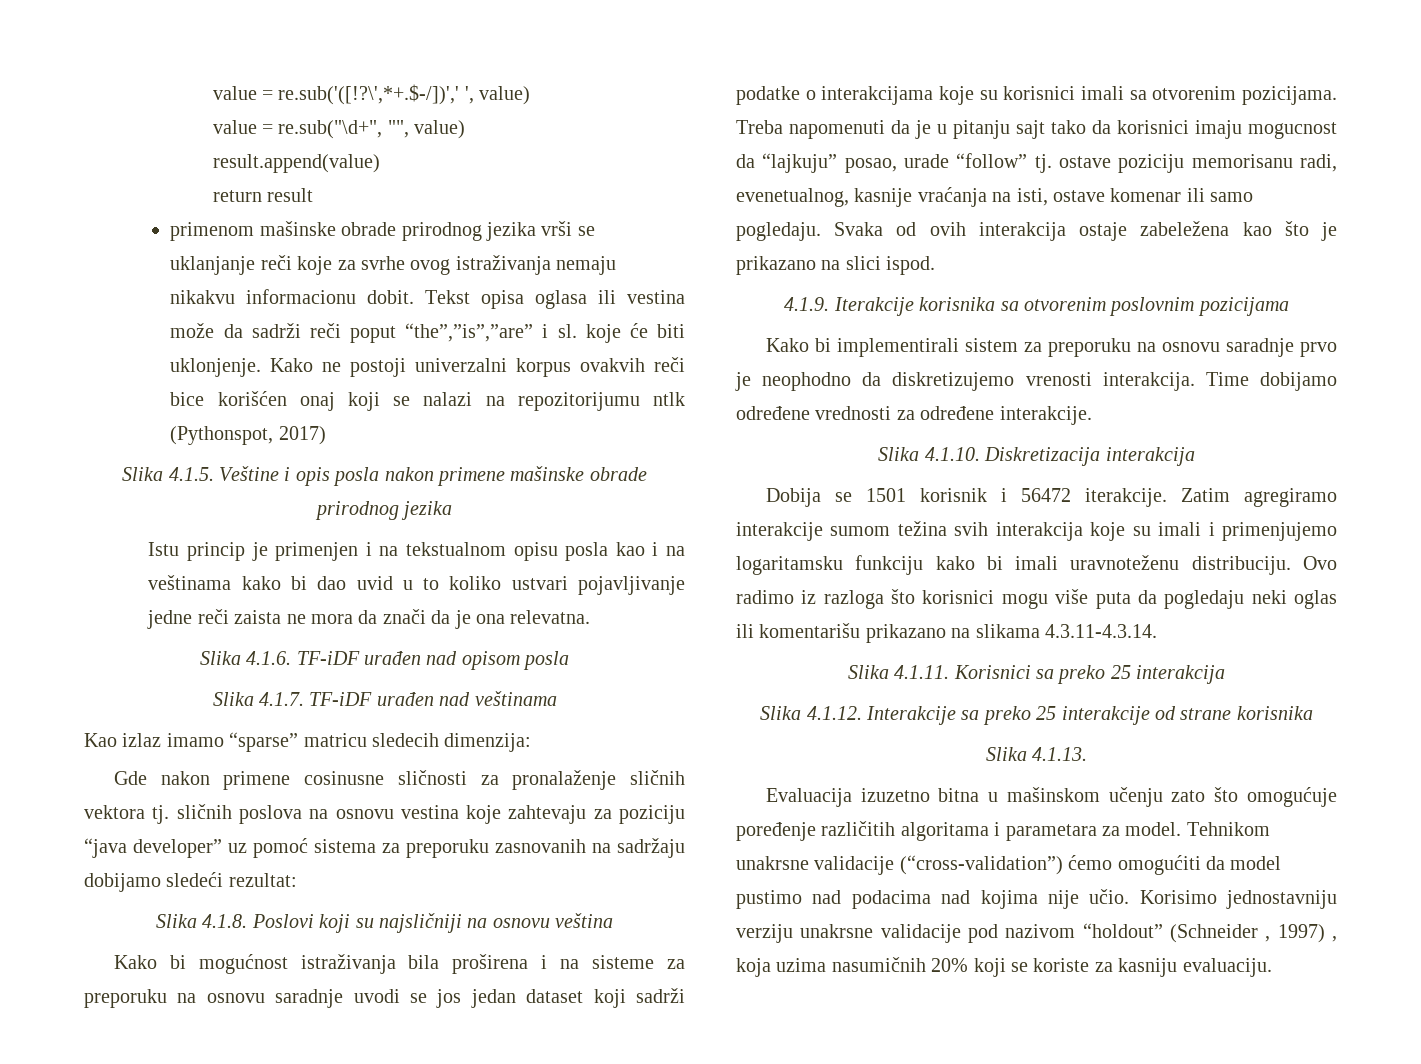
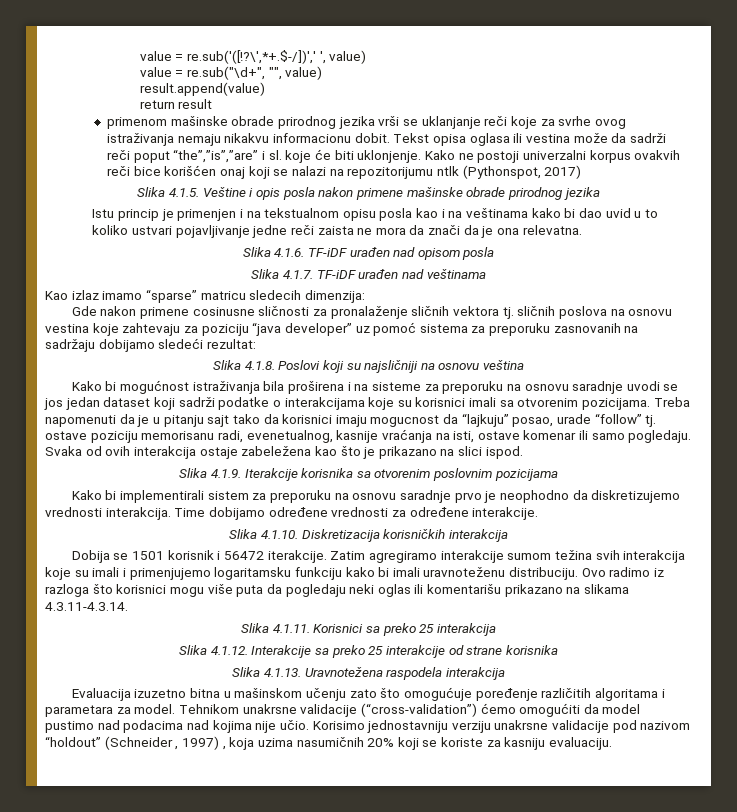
- 4.1.9. Iterakcije korisnika sa otvorenim poslovnim pozicijama
+ Slika 4.1.9. Iterakcije korisnika sa otvorenim poslovnim pozicijama
- Kako bi implementirali sistem za preporuku na osnovu saradnje prvo je neophodno da diskretizujemo vrenosti interakcija.
+ Kako bi implementirali sistem za preporuku na osnovu saradnje prvo je neophodno da diskretizujemo vrednosti interakcija.
- Slika 4.1.10. Diskretizacija interakcija
+ Slika 4.1.10. Diskretizacija korisničkih interakcija
- Slika 4.1.13.
+ Slika 4.1.13. Uravnotežena raspodela interakcija

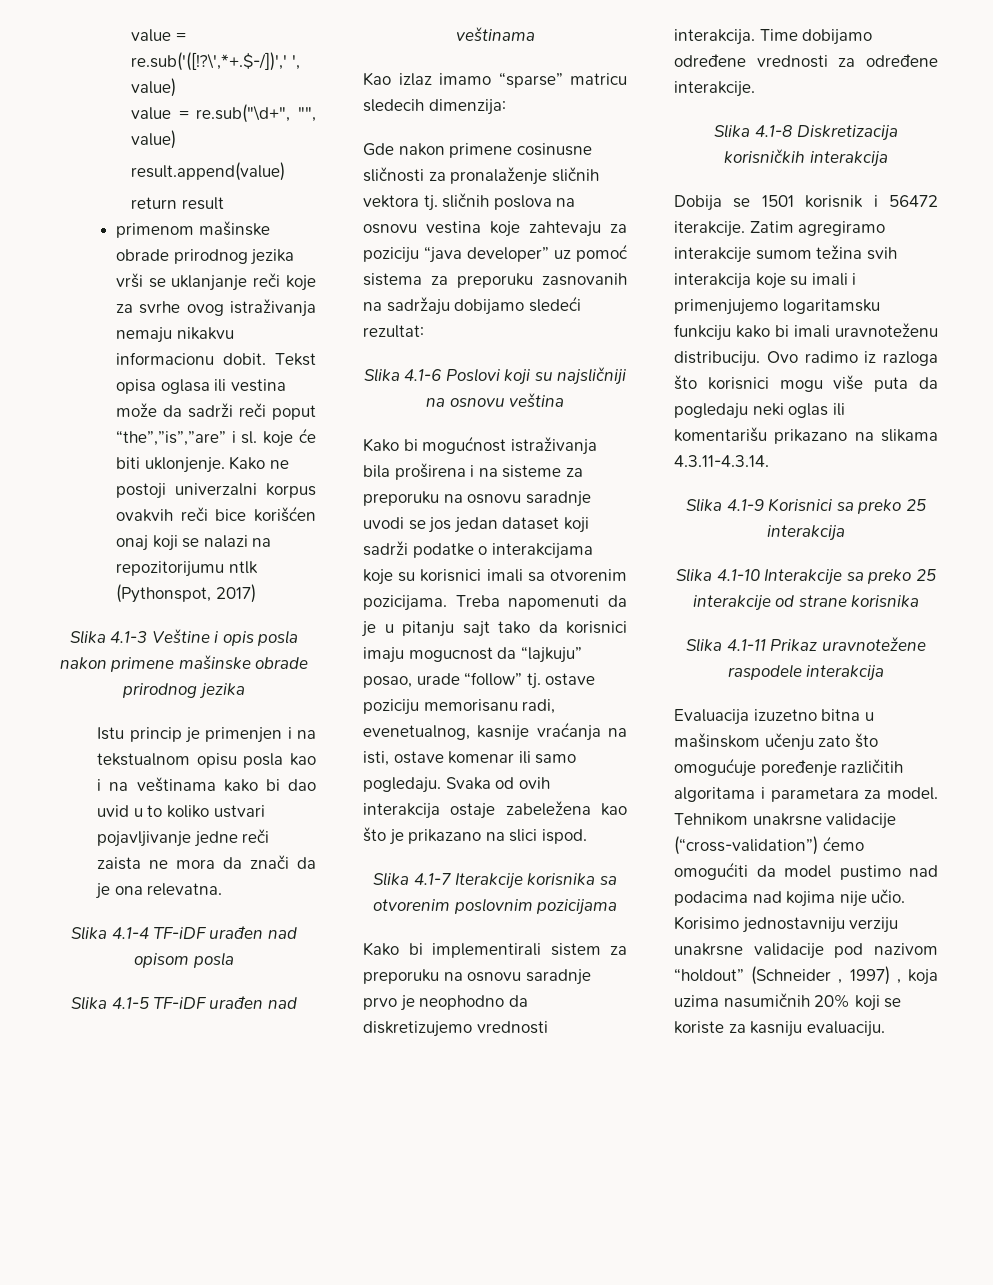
- Slika 4.1.5. Veštine i opis posla nakon primene mašinske obrade prirodnog jezika
+ Slika 4.1-3 Veštine i opis posla nakon primene mašinske obrade prirodnog jezika
- Slika 4.1.6. TF-iDF urađen nad opisom posla
+ Slika 4.1-4 TF-iDF urađen nad opisom posla
- Slika 4.1.7. TF-iDF urađen nad veštinama
+ Slika 4.1-5 TF-iDF urađen nad veštinama
- Slika 4.1.8. Poslovi koji su najsličniji na osnovu veština
+ Slika 4.1-6 Poslovi koji su najsličniji na osnovu veština
- Slika 4.1.9. Iterakcije korisnika sa otvorenim poslovnim pozicijama
+ Slika 4.1-7 Iterakcije korisnika sa otvorenim poslovnim pozicijama
- Slika 4.1.10. Diskretizacija korisničkih interakcija
+ Slika 4.1-8 Diskretizacija korisničkih interakcija
- Slika 4.1.11. Korisnici sa preko 25 interakcija
+ Slika 4.1-9 Korisnici sa preko 25 interakcija
- Slika 4.1.12. Interakcije sa preko 25 interakcije od strane korisnika
+ Slika 4.1-10 Interakcije sa preko 25 interakcije od strane korisnika
- Slika 4.1.13. Uravnotežena raspodela interakcija
+ Slika 4.1-11 Prikaz uravnotežene raspodele interakcija

